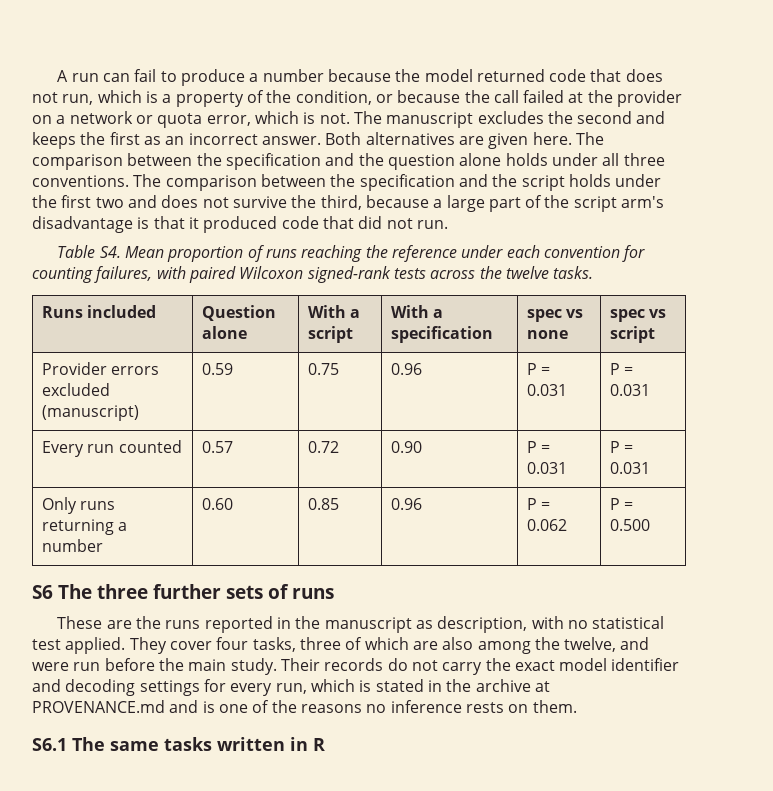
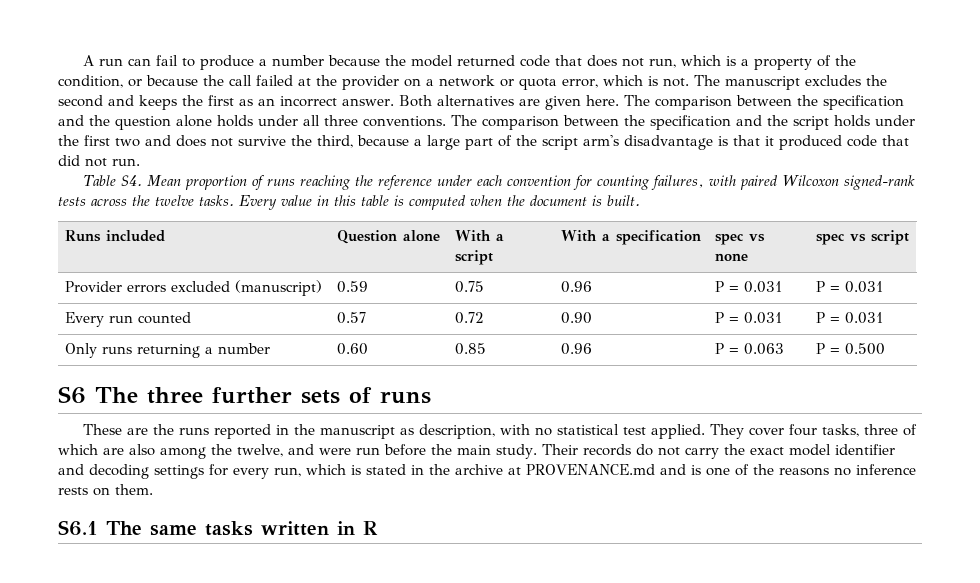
+ Every value in this table is computed when the document is built.
- Only runs returning a number | 0.60 | 0.85 | 0.96 | P = 0.062 | P = 0.500
+ Only runs returning a number | 0.60 | 0.85 | 0.96 | P = 0.063 | P = 0.500

